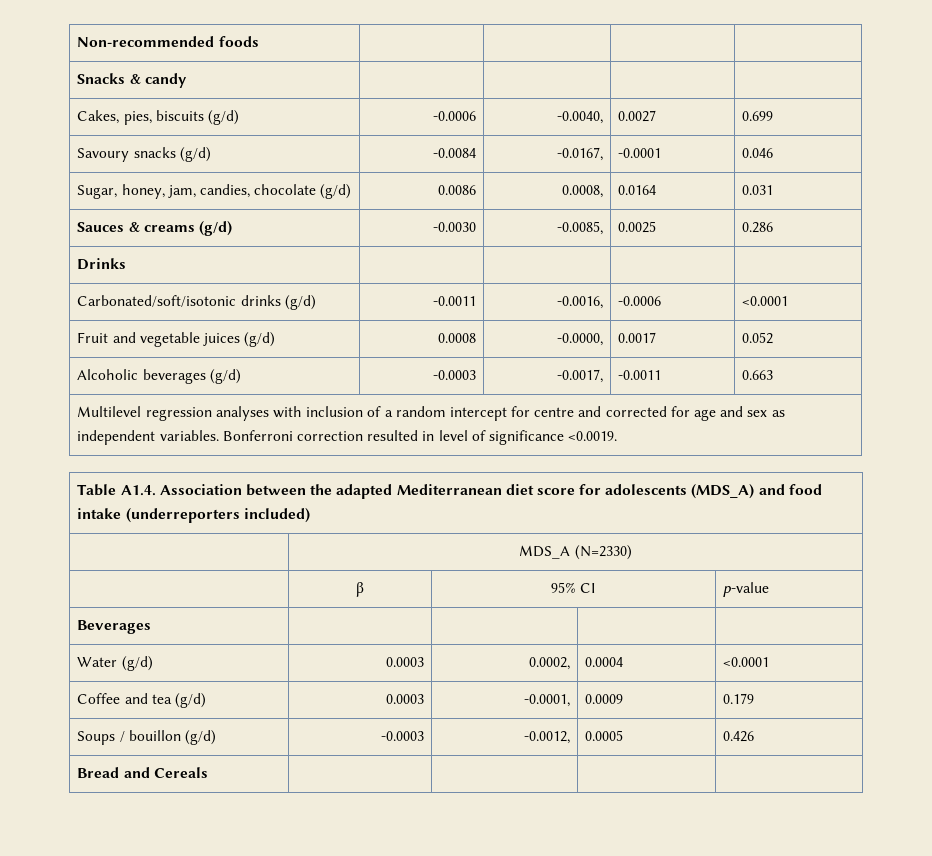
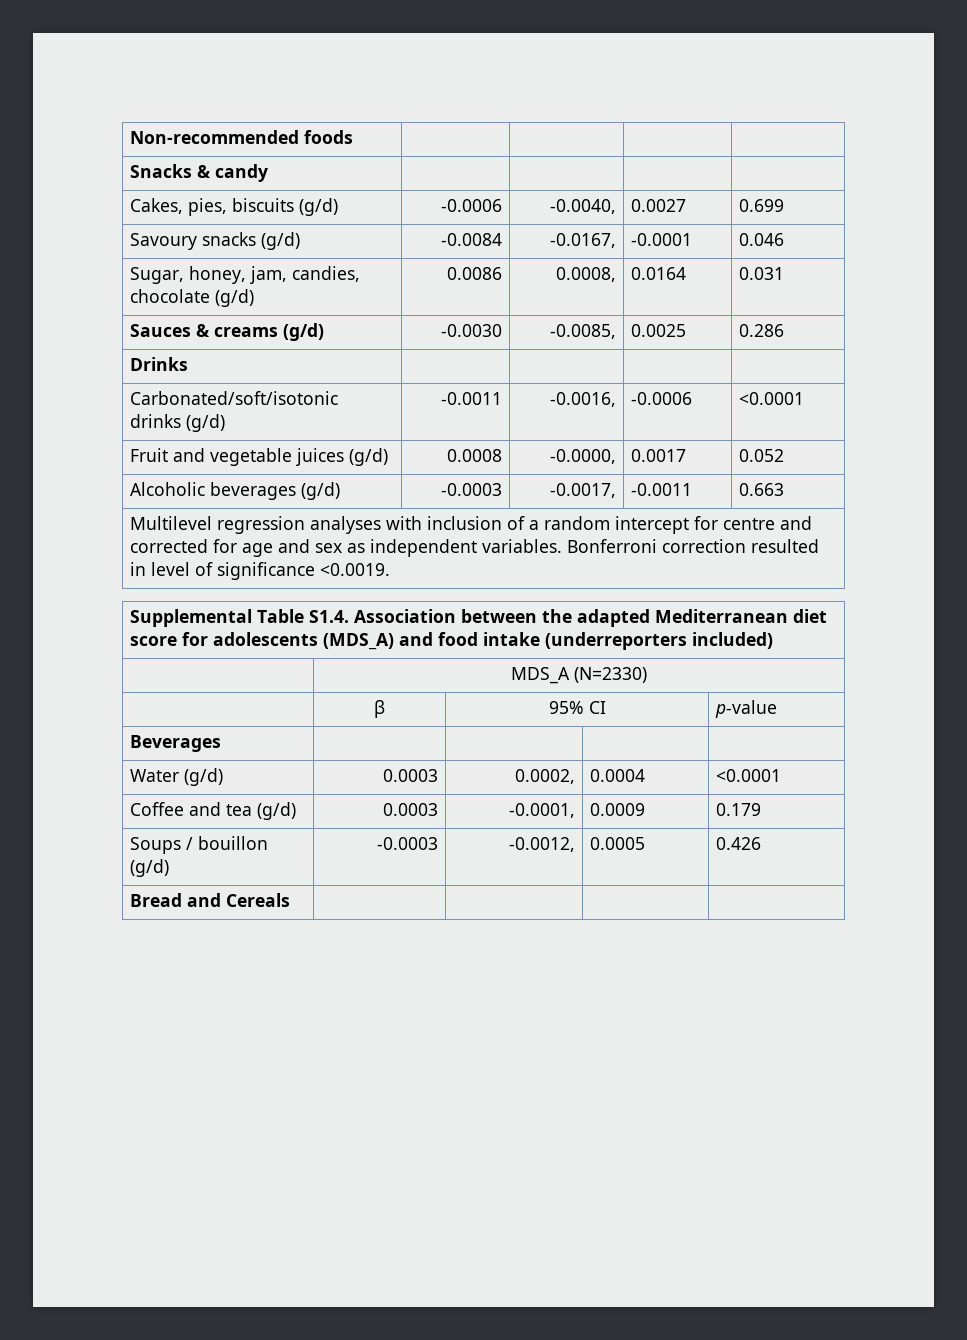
- Table A1.4. Association between the adapted Mediterranean diet score for adolescents (MDS_A) and food intake (underreporters included)
+ Supplemental Table S1.4. Association between the adapted Mediterranean diet score for adolescents (MDS_A) and food intake (underreporters included)

